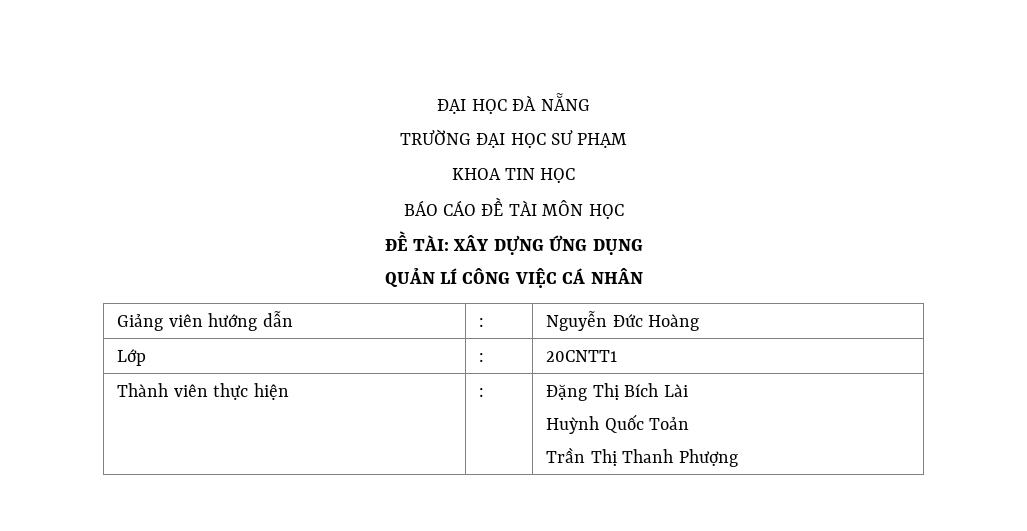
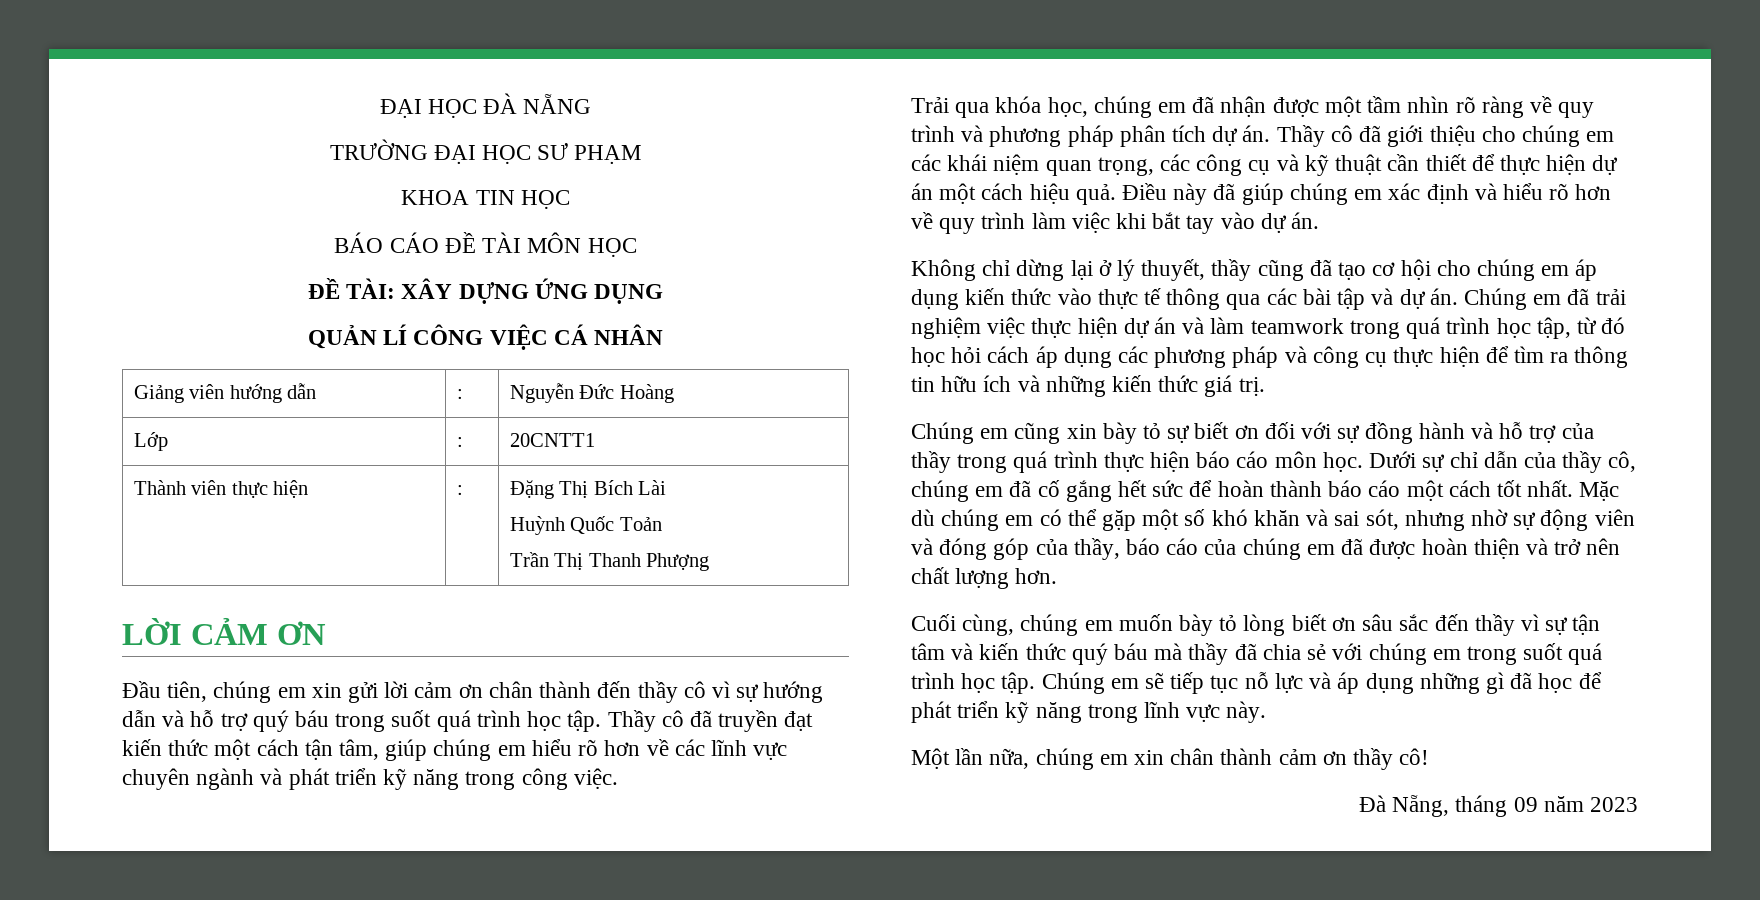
+ LỜI CẢM ƠN
+ Đầu tiên, chúng em xin gửi lời cảm ơn chân thành đến thầy cô vì sự hướng dẫn và hỗ trợ quý báu trong suốt quá trình học tập. Thầy cô đã truyền đạt kiến thức một cách tận tâm, giúp chúng em hiểu rõ hơn về các lĩnh vực chuyên ngành và phát triển kỹ năng trong công việc.
+ Trải qua khóa học, chúng em đã nhận được một tầm nhìn rõ ràng về quy trình và phương pháp phân tích dự án. Thầy cô đã giới thiệu cho chúng em các khái niệm quan trọng, các công cụ và kỹ thuật cần thiết để thực hiện dự án một cách hiệu quả. Điều này đã giúp chúng em xác định và hiểu rõ hơn về quy trình làm việc khi bắt tay vào dự án.
+ Không chỉ dừng lại ở lý thuyết, thầy cũng đã tạo cơ hội cho chúng em áp dụng kiến thức vào thực tế thông qua các bài tập và dự án. Chúng em đã trải nghiệm việc thực hiện dự án và làm teamwork trong quá trình học tập, từ đó học hỏi cách áp dụng các phương pháp và công cụ thực hiện để tìm ra thông tin hữu ích và những kiến thức giá trị.
+ Chúng em cũng xin bày tỏ sự biết ơn đối với sự đồng hành và hỗ trợ của thầy trong quá trình thực hiện báo cáo môn học. Dưới sự chỉ dẫn của thầy cô, chúng em đã cố gắng hết sức để hoàn thành báo cáo một cách tốt nhất. Mặc dù chúng em có thể gặp một số khó khăn và sai sót, nhưng nhờ sự động viên và đóng góp của thầy, báo cáo của chúng em đã được hoàn thiện và trở nên chất lượng hơn.
+ Cuối cùng, chúng em muốn bày tỏ lòng biết ơn sâu sắc đến thầy vì sự tận tâm và kiến thức quý báu mà thầy đã chia sẻ với chúng em trong suốt quá trình học tập. Chúng em sẽ tiếp tục nỗ lực và áp dụng những gì đã học để phát triển kỹ năng trong lĩnh vực này.
+ Một lần nữa, chúng em xin chân thành cảm ơn thầy cô!
+ Đà Nẵng, tháng 09 năm 2023

